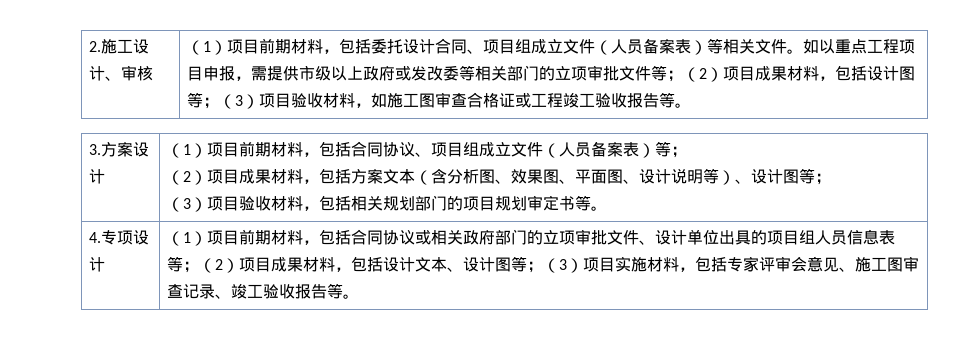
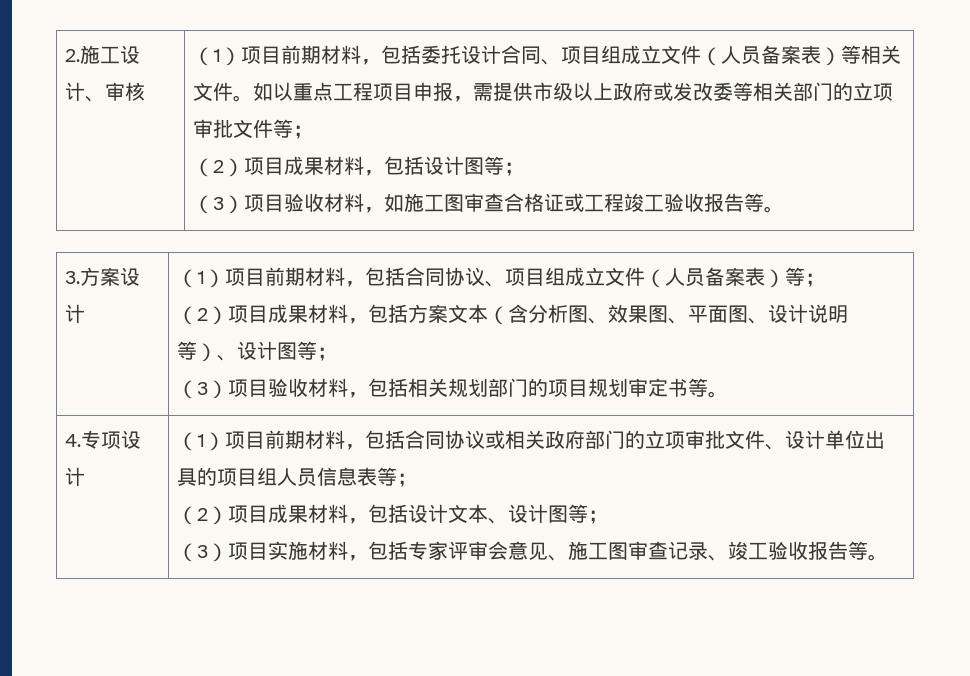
- 如以重点工程项目申报，需提供市级以上政府或发改委等相关部门的立项审批文件等；（2）项目成果材料，包括设计图等；（3）项目验收材料，如施工图审查合格证或工程竣工验收报告等。
+ 如以重点工程项目申报，需提供市级以上政府或发改委等相关部门的立项审批文件等；
+ （2）项目成果材料，包括设计图等；
+ （3）项目验收材料，如施工图审查合格证或工程竣工验收报告等。
- （1）项目前期材料，包括合同协议或相关政府部门的立项审批文件、设计单位出具的项目组人员信息表等；（2）项目成果材料，包括设计文本、设计图等；（3）项目实施材料，包括专家评审会意见、施工图审查记录、竣工验收报告等。
+ （1）项目前期材料，包括合同协议或相关政府部门的立项审批文件、设计单位出具的项目组人员信息表等；
+ （2）项目成果材料，包括设计文本、设计图等；
+ （3）项目实施材料，包括专家评审会意见、施工图审查记录、竣工验收报告等。

